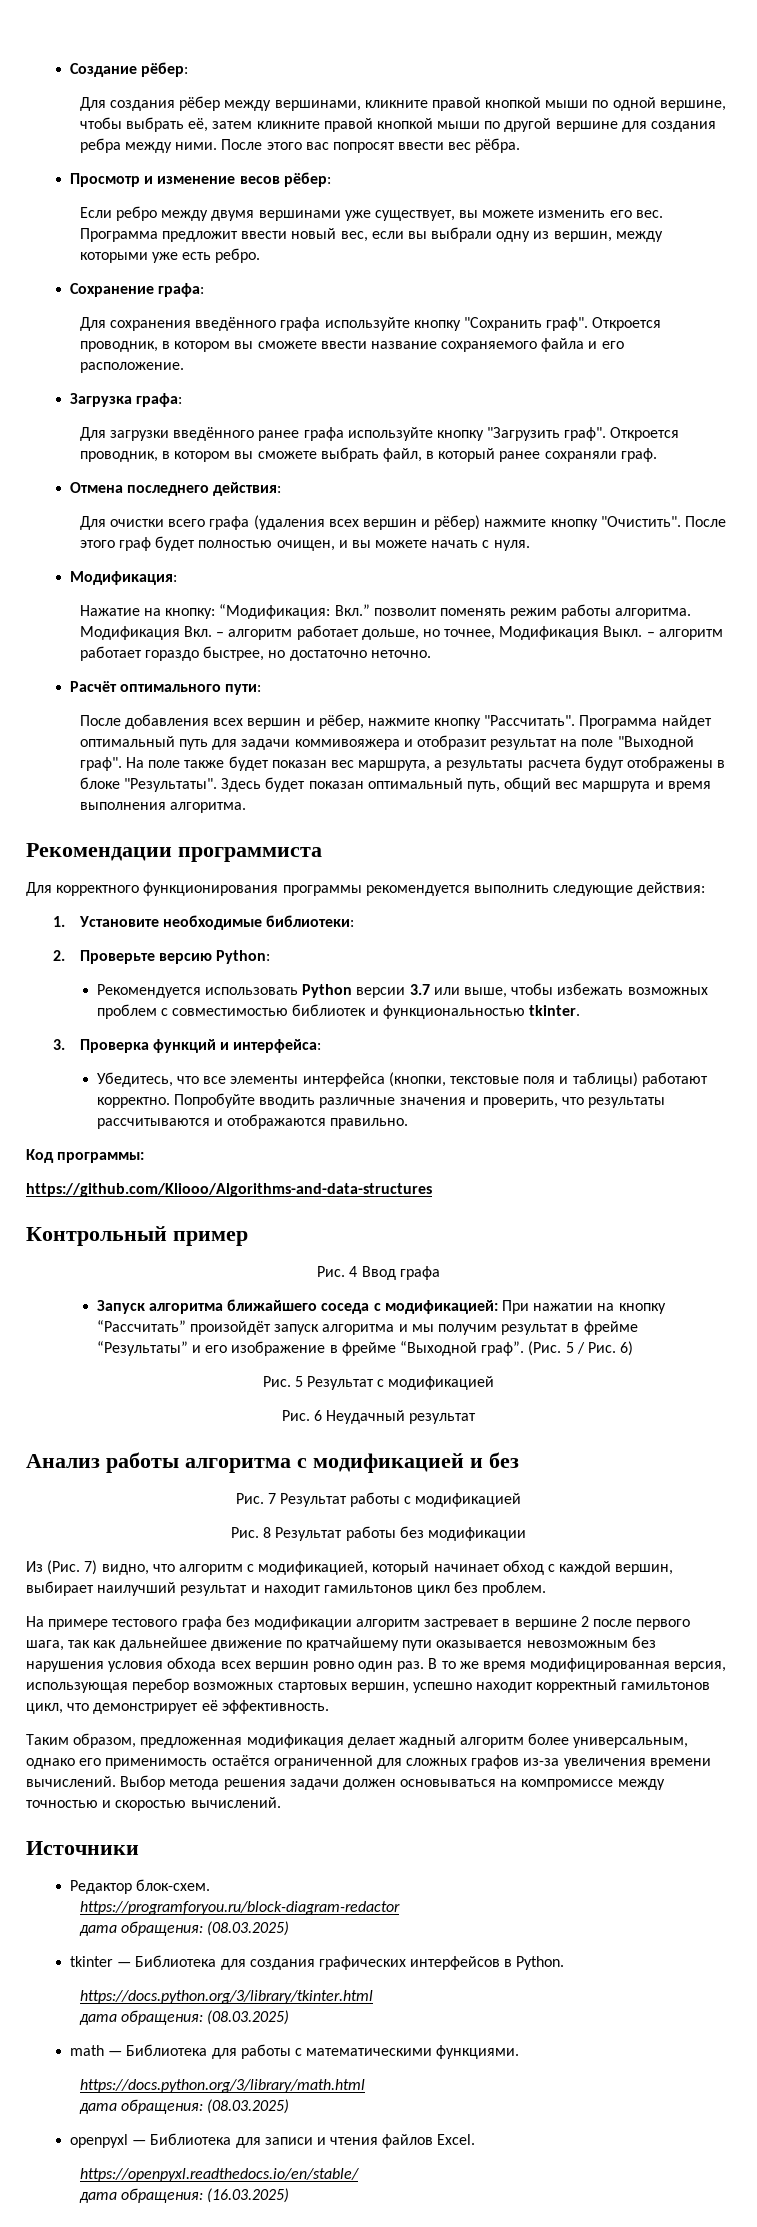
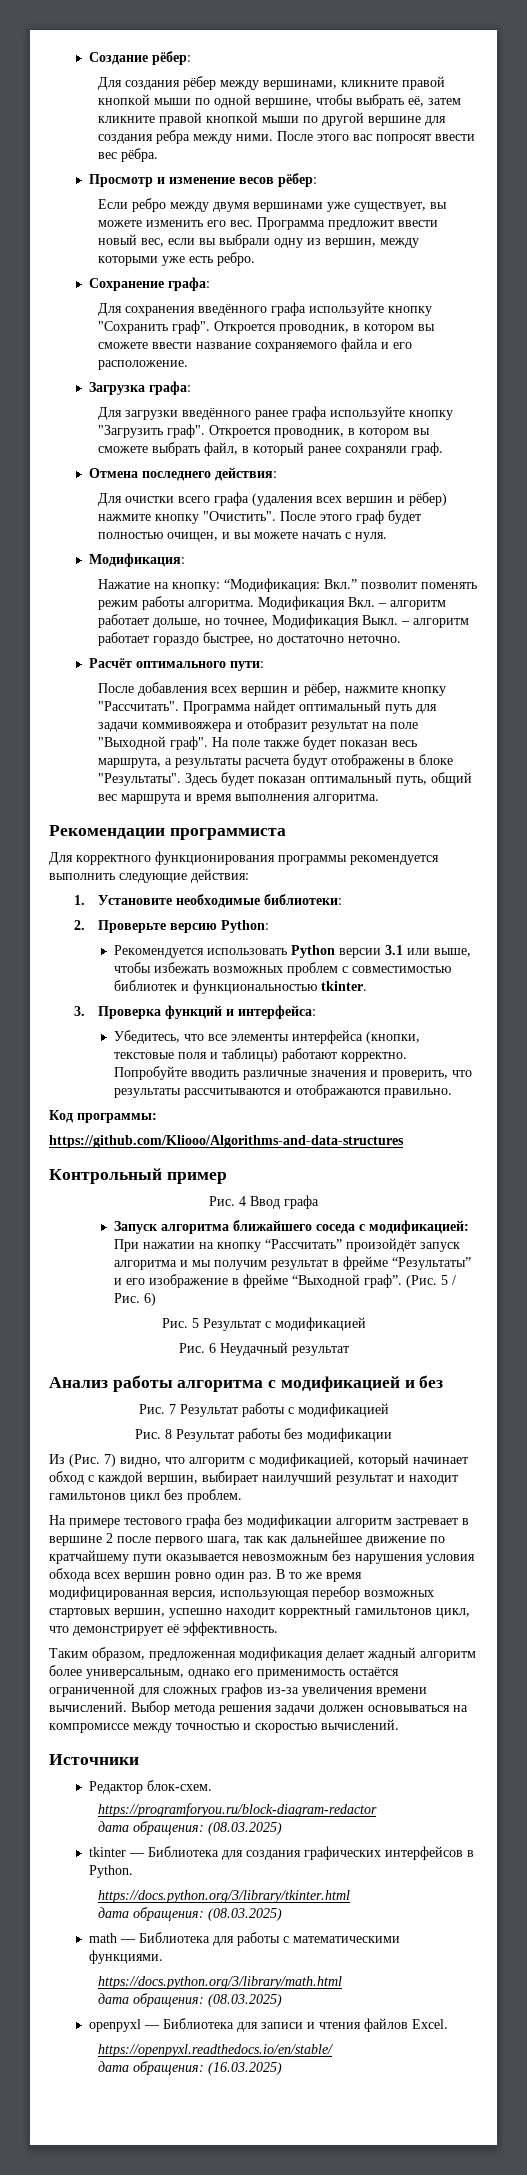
- На поле также будет показан вес маршрута, а результаты расчета будут отображены в блоке "Результаты".
+ На поле также будет показан весь маршрута, а результаты расчета будут отображены в блоке "Результаты".
- Рекомендуется использовать Python версии 3.7 или выше, чтобы избежать возможных проблем с совместимостью библиотек и функциональностью tkinter.
+ Рекомендуется использовать Python версии 3.1 или выше, чтобы избежать возможных проблем с совместимостью библиотек и функциональностью tkinter.

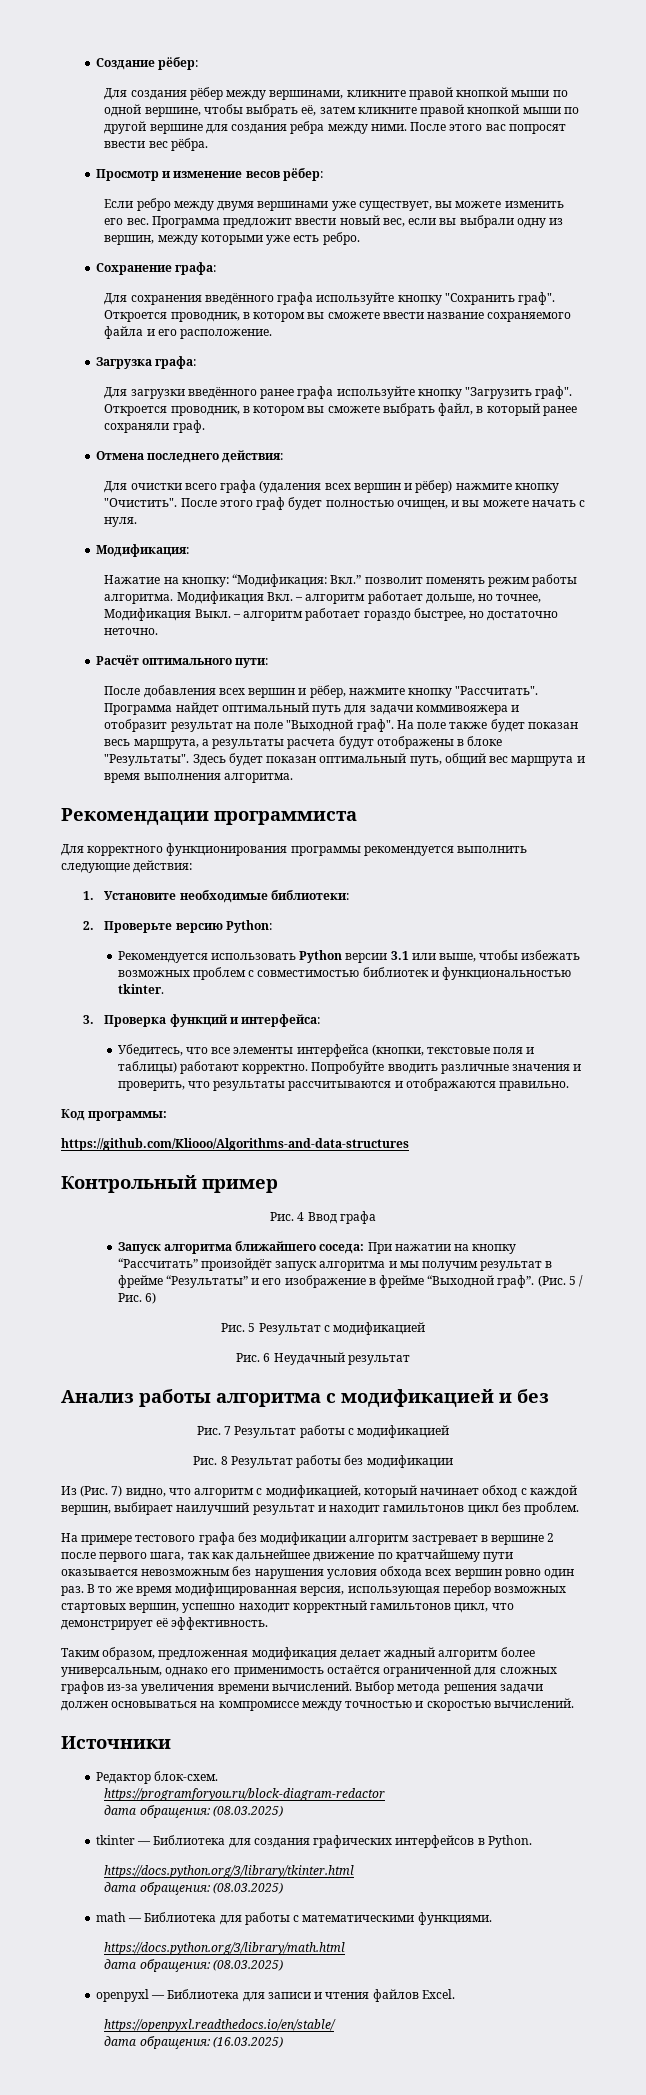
- Запуск алгоритма ближайшего соседа с модификацией: При нажатии на кнопку “Рассчитать” произойдёт запуск алгоритма и мы получим результат в фрейме “Результаты” и его изображение в фрейме “Выходной граф”.
+ Запуск алгоритма ближайшего соседа: При нажатии на кнопку “Рассчитать” произойдёт запуск алгоритма и мы получим результат в фрейме “Результаты” и его изображение в фрейме “Выходной граф”.

